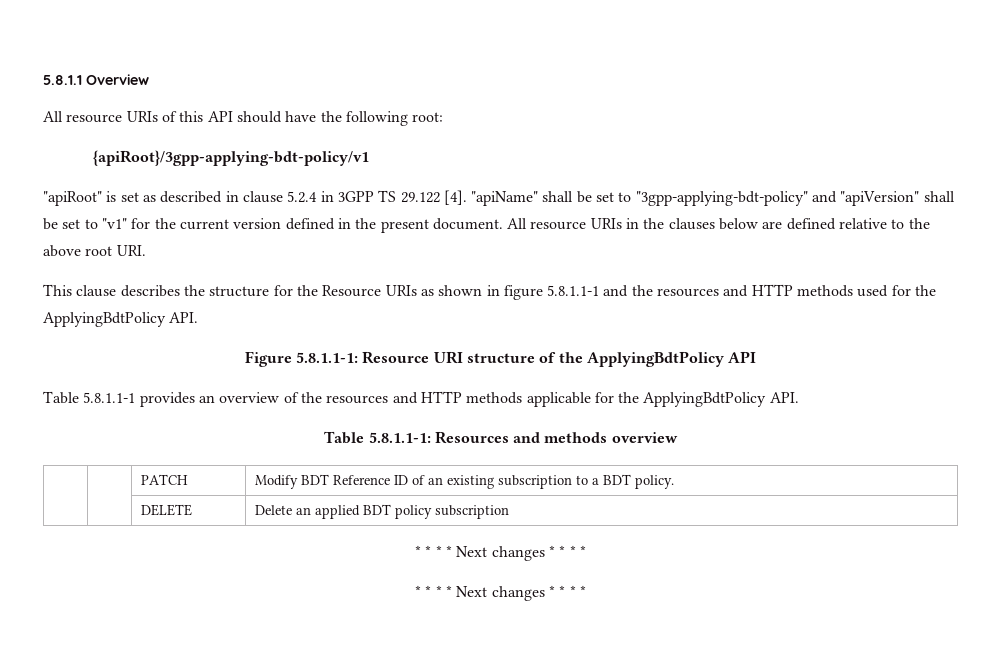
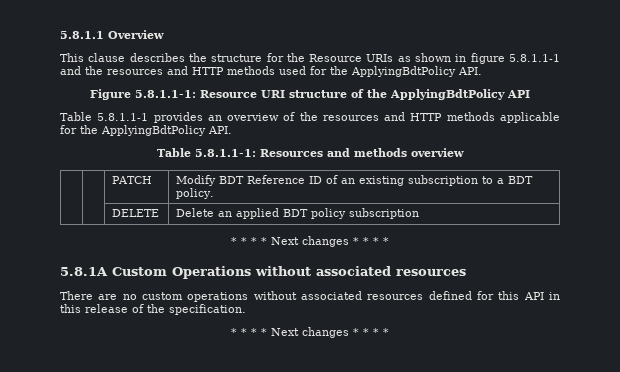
- All resource URIs of this API should have the following root:
- {apiRoot}/3gpp-applying-bdt-policy/v1
- "apiRoot" is set as described in clause 5.2.4 in 3GPP TS 29.122 [4]. "apiName" shall be set to "3gpp-applying-bdt-policy" and "apiVersion" shall be set to "v1" for the current version defined in the present document. All resource URIs in the clauses below are defined relative to the above root URI.
+ 5.8.1A Custom Operations without associated resources
+ There are no custom operations without associated resources defined for this API in this release of the specification.

